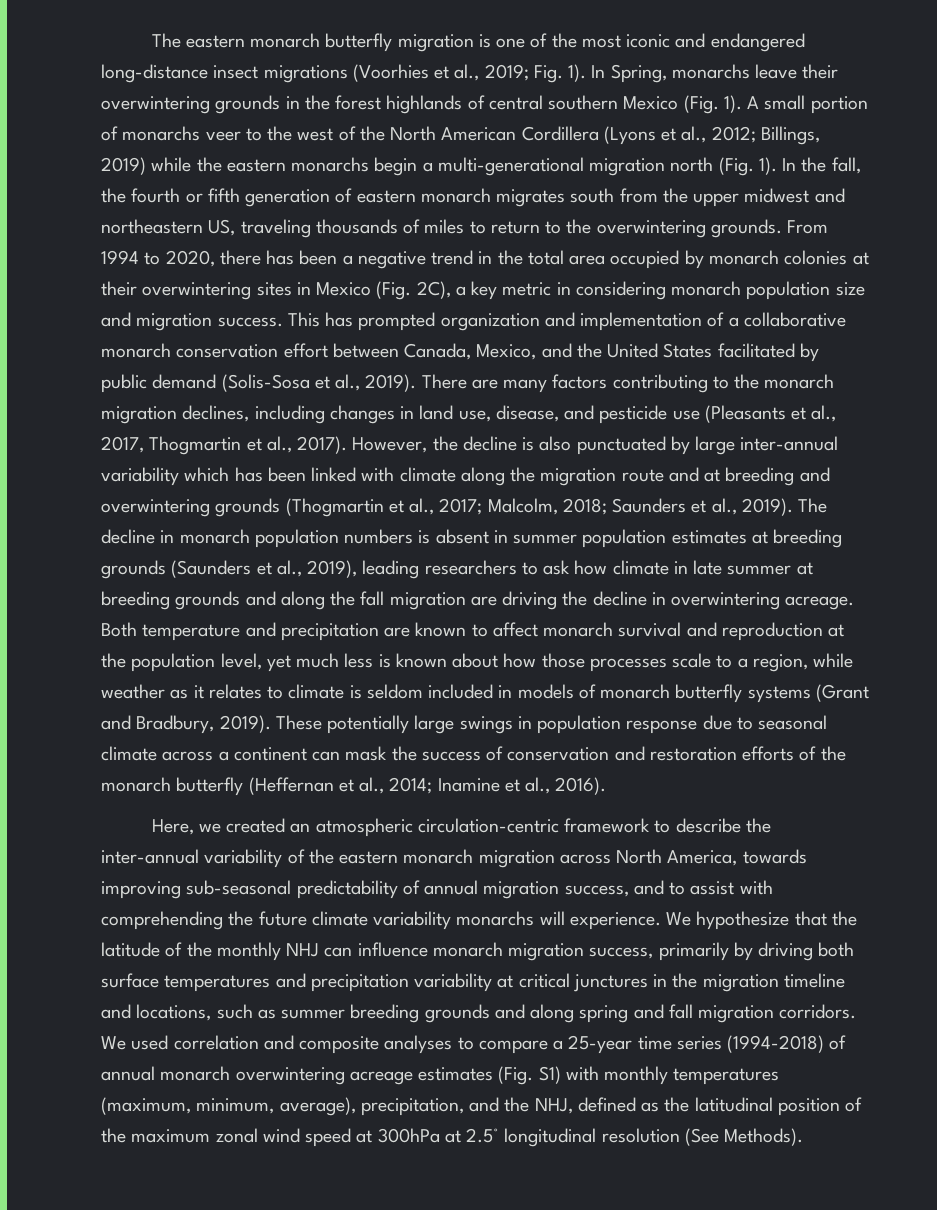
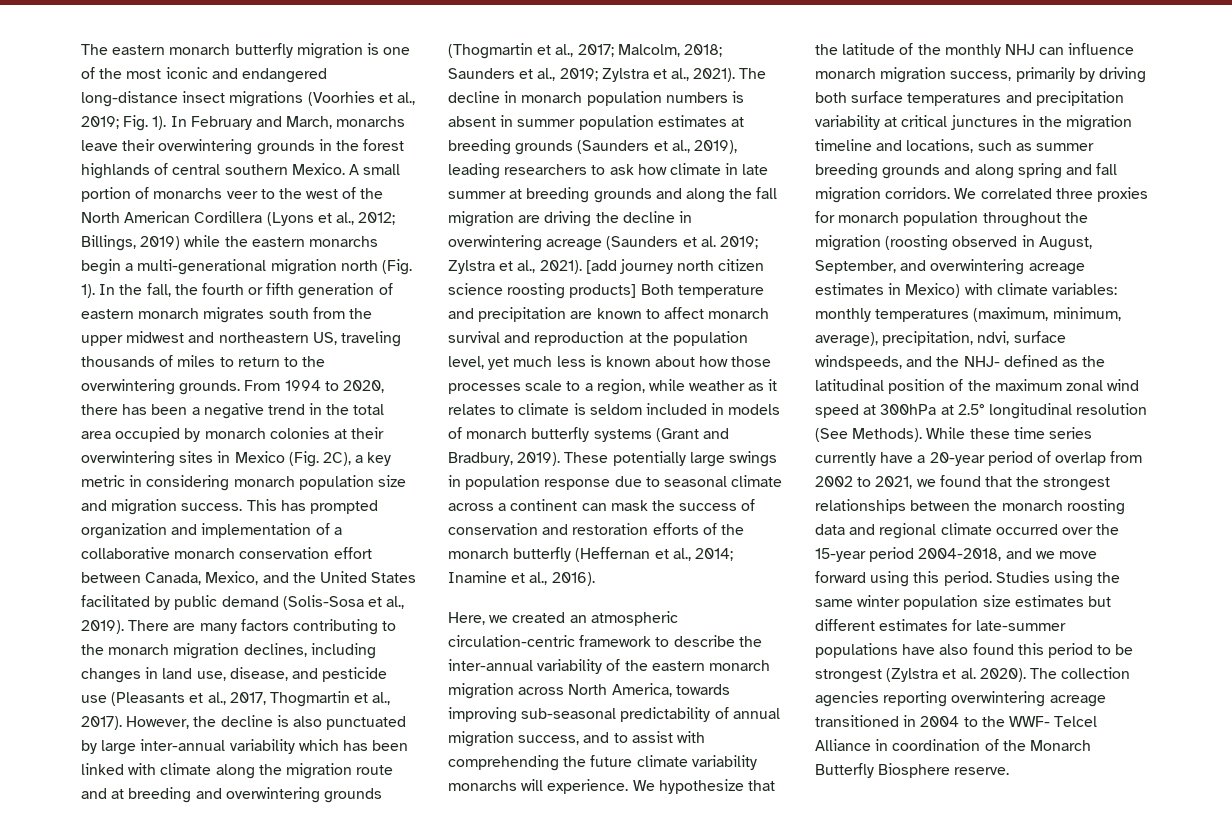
- In Spring, monarchs leave their overwintering grounds in the forest highlands of central southern Mexico (Fig. 1).
+ In February and March, monarchs leave their overwintering grounds in the forest highlands of central southern Mexico.
- However, the decline is also punctuated by large inter-annual variability which has been linked with climate along the migration route and at breeding and overwintering grounds (Thogmartin et al., 2017; Malcolm, 2018; Saunders et al., 2019).
+ However, the decline is also punctuated by large inter-annual variability which has been linked with climate along the migration route and at breeding and overwintering grounds (Thogmartin et al., 2017; Malcolm, 2018; Saunders et al., 2019; Zylstra et al., 2021).
- The decline in monarch population numbers is absent in summer population estimates at breeding grounds (Saunders et al., 2019), leading researchers to ask how climate in late summer at breeding grounds and along the fall migration are driving the decline in overwintering acreage. Both temperature and precipitation are known to affect monarch survival and reproduction at the population level, yet much less is known about how those processes scale to a region, while weather as it relates to climate is seldom included in models of monarch butterfly systems (Grant and Bradbury, 2019).
+ The decline in monarch population numbers is absent in summer population estimates at breeding grounds (Saunders et al., 2019), leading researchers to ask how climate in late summer at breeding grounds and along the fall migration are driving the decline in overwintering acreage (Saunders et al. 2019; Zylstra et al., 2021). [add journey north citizen science roosting products] Both temperature and precipitation are known to affect monarch survival and reproduction at the population level, yet much less is known about how those processes scale to a region, while weather as it relates to climate is seldom included in models of monarch butterfly systems (Grant and Bradbury, 2019).
- We used correlation and composite analyses to compare a 25-year time series (1994-2018) of annual monarch overwintering acreage estimates (Fig. S1) with monthly temperatures (maximum, minimum, average), precipitation, and the NHJ, defined as the latitudinal position of the maximum zonal wind speed at 300hPa at 2.5° longitudinal resolution (See Methods).
+ We correlated three proxies for monarch population throughout the migration (roosting observed in August, September, and overwintering acreage estimates in Mexico) with climate variables: monthly temperatures (maximum, minimum, average), precipitation, ndvi, surface windspeeds, and the NHJ- defined as the latitudinal position of the maximum zonal wind speed at 300hPa at 2.5° longitudinal resolution (See Methods).
+ While these time series currently have a 20-year period of overlap from 2002 to 2021, we found that the strongest relationships between the monarch roosting data and regional climate occurred over the 15-year period 2004-2018, and we move forward using this period. Studies using the same winter population size estimates but different estimates for late-summer populations have also found this period to be strongest (Zylstra et al. 2020). The collection agencies reporting overwintering acreage transitioned in 2004 to the WWF- Telcel Alliance in coordination of the Monarch Butterfly Biosphere reserve.

